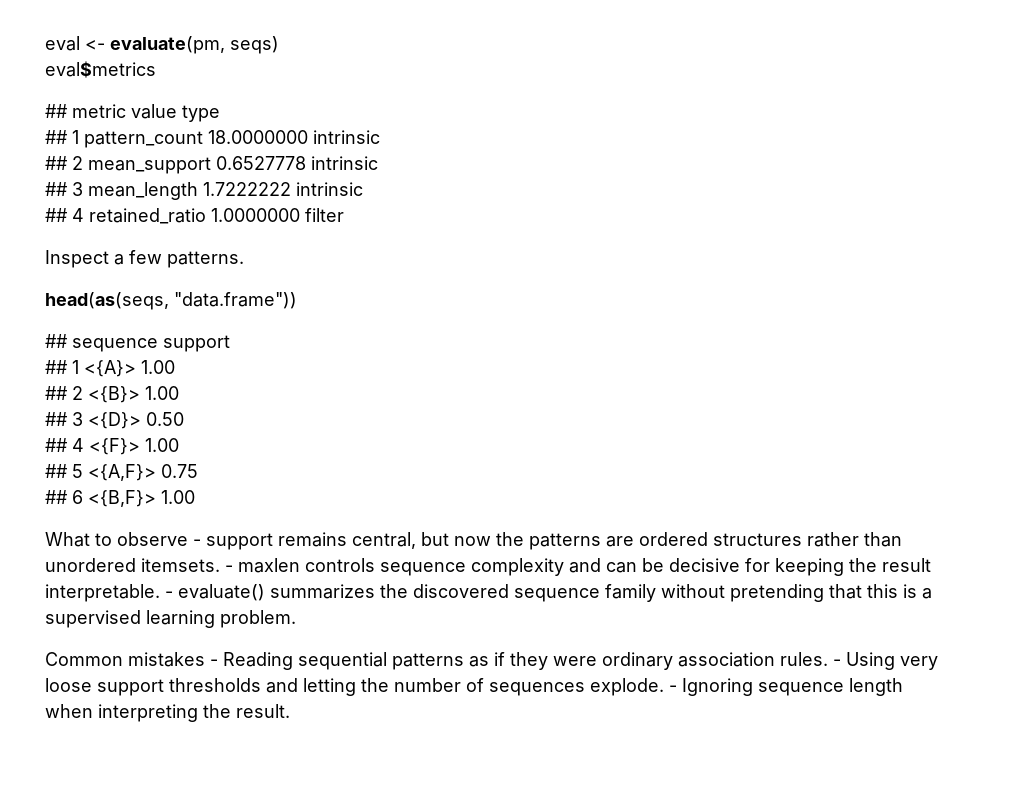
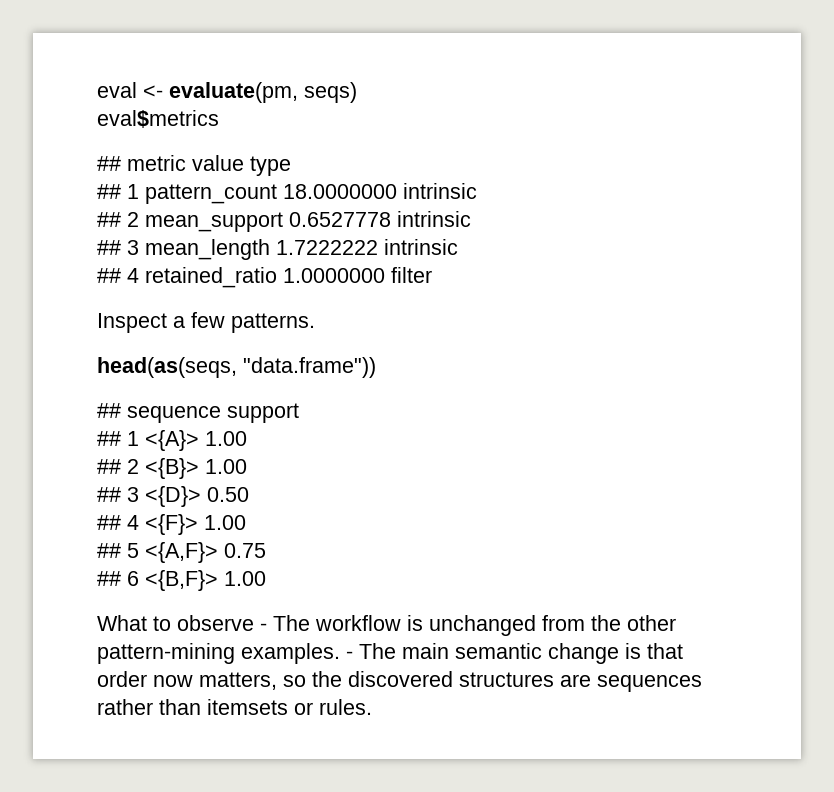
- What to observe - support remains central, but now the patterns are ordered structures rather than unordered itemsets. - maxlen controls sequence complexity and can be decisive for keeping the result interpretable. - evaluate() summarizes the discovered sequence family without pretending that this is a supervised learning problem.
- Common mistakes - Reading sequential patterns as if they were ordinary association rules. - Using very loose support thresholds and letting the number of sequences explode. - Ignoring sequence length when interpreting the result.
+ What to observe - The workflow is unchanged from the other pattern-mining examples. - The main semantic change is that order now matters, so the discovered structures are sequences rather than itemsets or rules.

